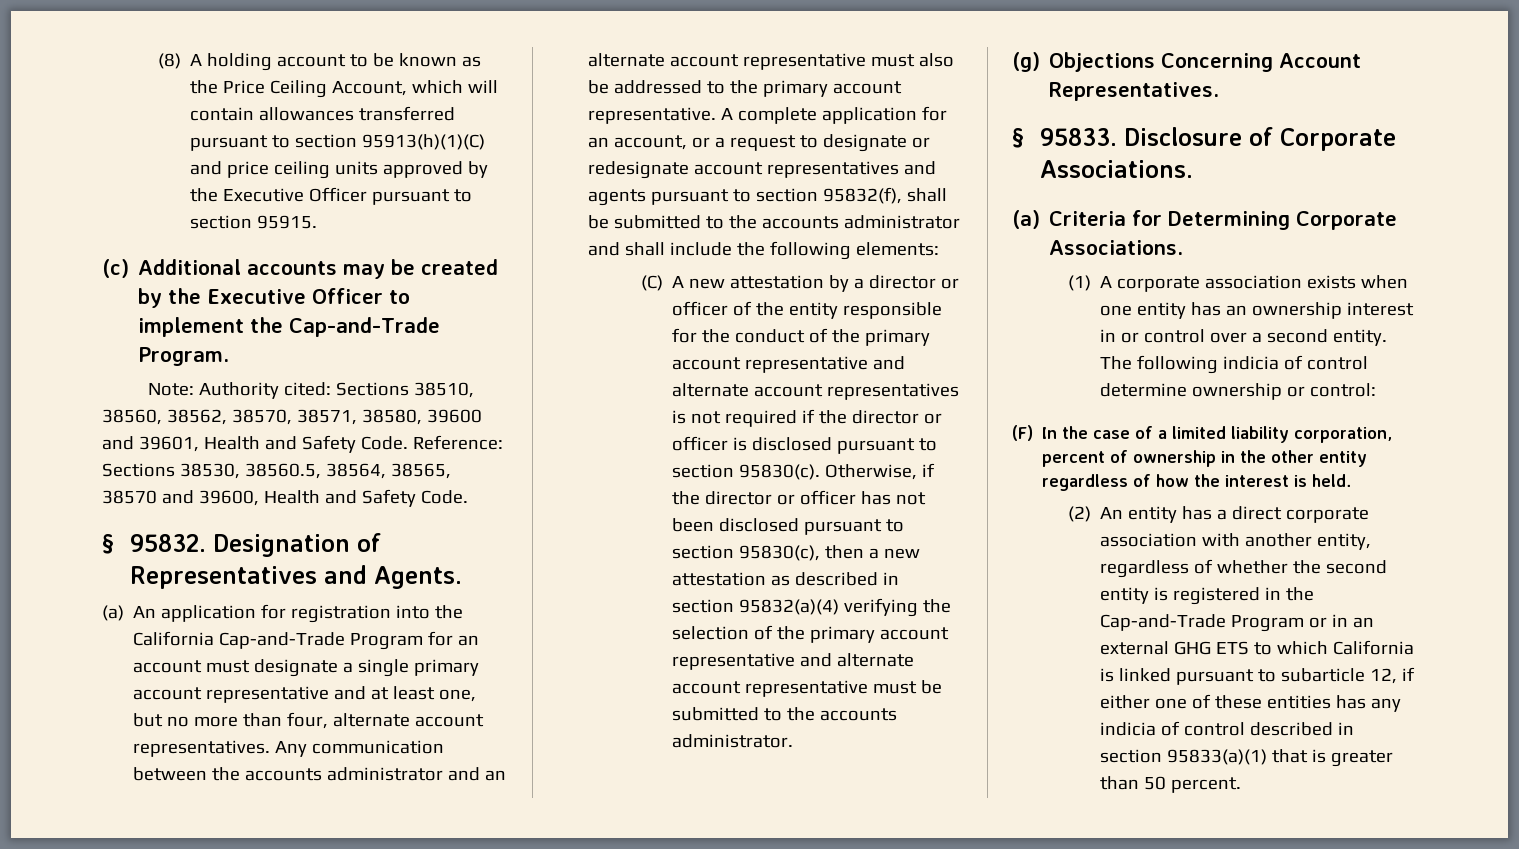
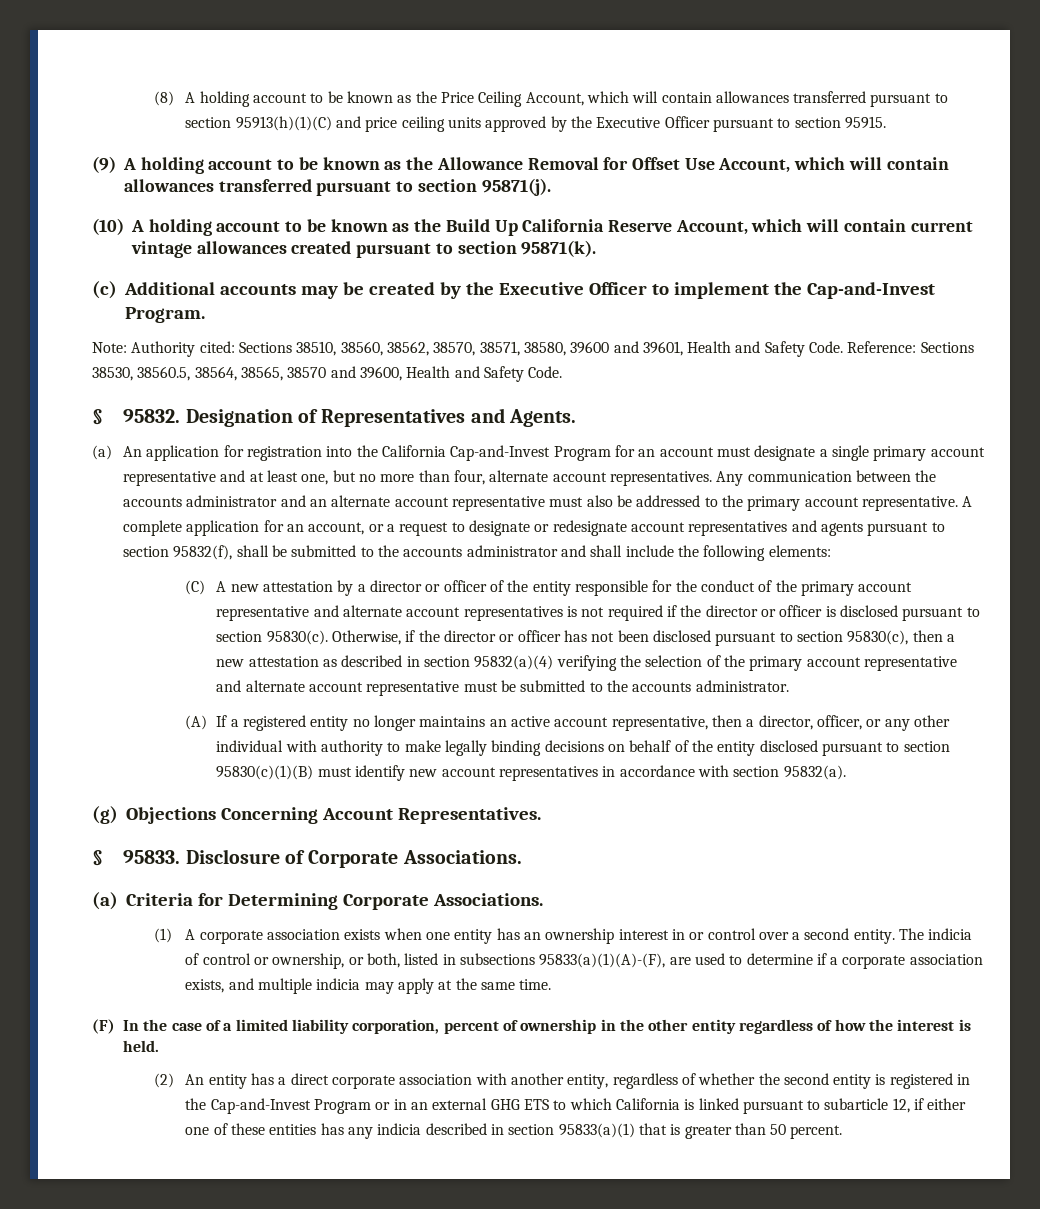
+ (9) A holding account to be known as the Allowance Removal for Offset Use Account, which will contain allowances transferred pursuant to section 95871(j).
+ (10) A holding account to be known as the Build Up California Reserve Account, which will contain current vintage allowances created pursuant to section 95871(k).
- (c) Additional accounts may be created by the Executive Officer to implement the Cap-and-Trade Program.
+ (c) Additional accounts may be created by the Executive Officer to implement the Cap-and-Invest Program.
- (a) An application for registration into the California Cap-and-Trade Program for an account must designate a single primary account representative and at least one, but no more than four, alternate account representatives.
+ (a) An application for registration into the California Cap-and-Invest Program for an account must designate a single primary account representative and at least one, but no more than four, alternate account representatives.
+ (A) If a registered entity no longer maintains an active account representative, then a director, officer, or any other individual with authority to make legally binding decisions on behalf of the entity disclosed pursuant to section 95830(c)(1)(B) must identify new account representatives in accordance with section 95832(a).
- The following indicia of control determine ownership or control:
+ The indicia of control or ownership, or both, listed in subsections 95833(a)(1)(A)-(F), are used to determine if a corporate association exists, and multiple indicia may apply at the same time.
- (2) An entity has a direct corporate association with another entity, regardless of whether the second entity is registered in the Cap-and-Trade Program or in an external GHG ETS to which California is linked pursuant to subarticle 12, if either one of these entities has any indicia of control described in section 95833(a)(1) that is greater than 50 percent.
+ (2) An entity has a direct corporate association with another entity, regardless of whether the second entity is registered in the Cap-and-Invest Program or in an external GHG ETS to which California is linked pursuant to subarticle 12, if either one of these entities has any indicia described in section 95833(a)(1) that is greater than 50 percent.

